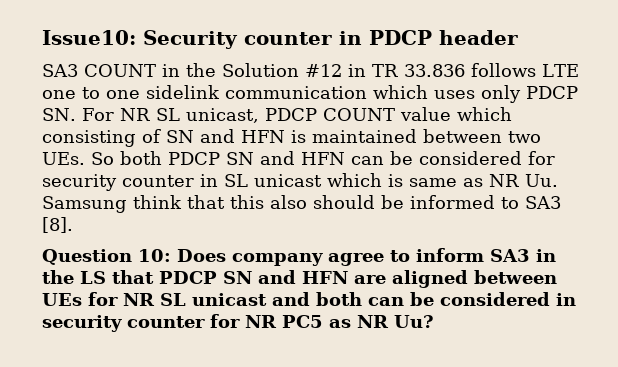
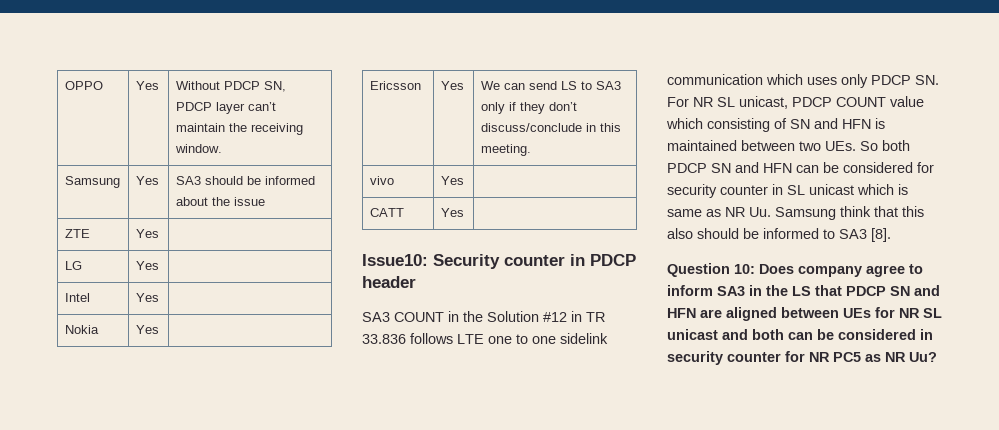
+ OPPO | Yes | Without PDCP SN, PDCP layer can’t maintain the receiving window.
+ Samsung | Yes | SA3 should be informed about the issue
+ ZTE | Yes |
+ LG | Yes |
+ Intel | Yes |
+ Nokia | Yes |
+ Ericsson | Yes | We can send LS to SA3 only if they don’t discuss/conclude in this meeting.
+ vivo | Yes |
+ CATT | Yes |

